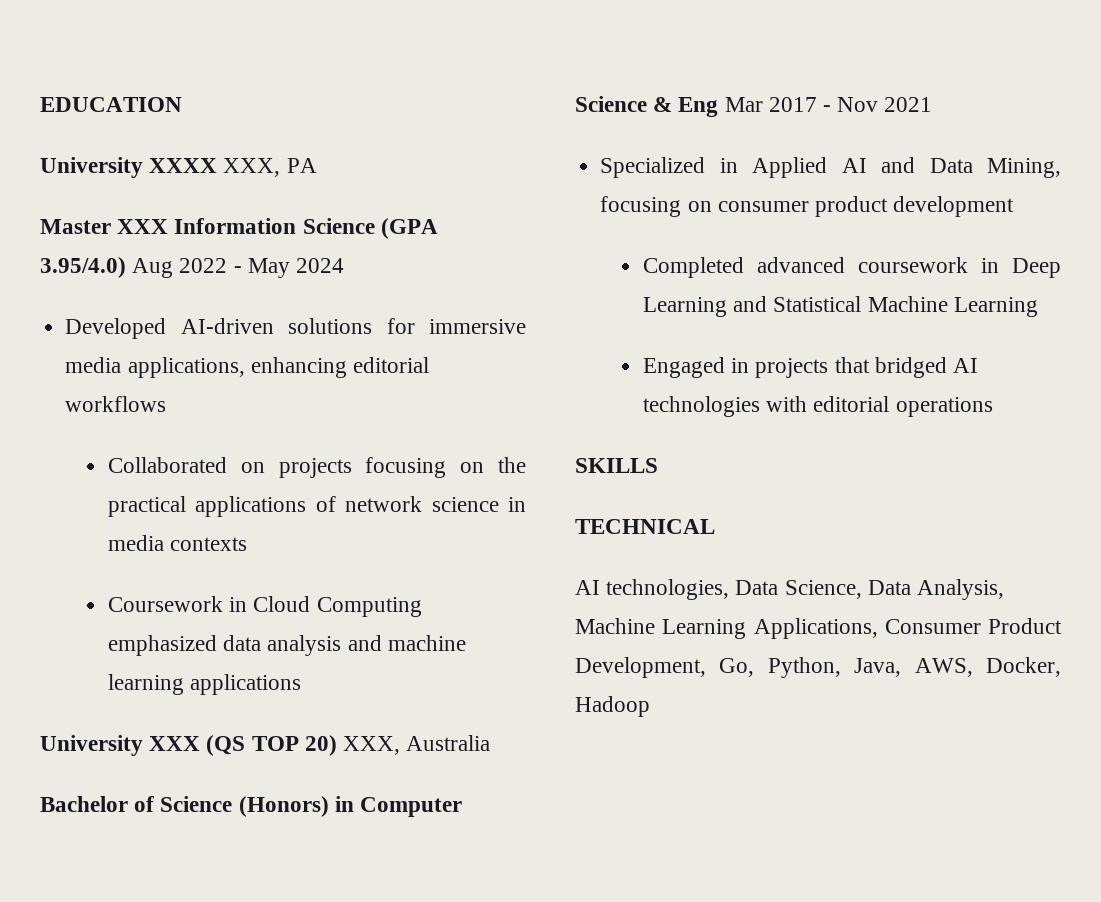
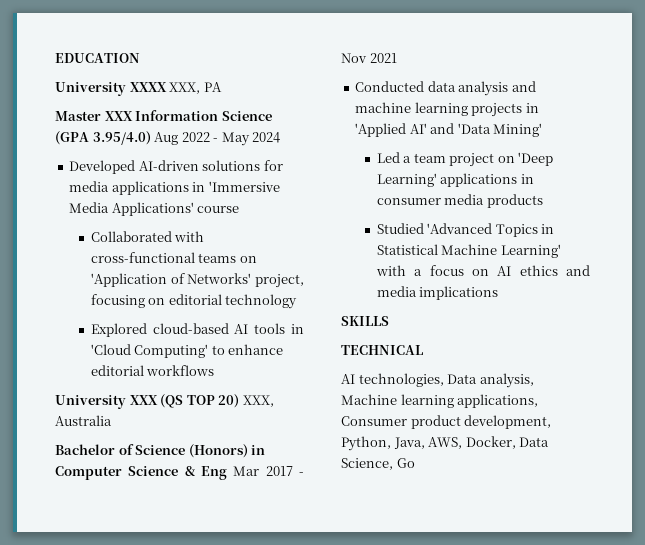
- Developed AI-driven solutions for immersive media applications, enhancing editorial workflows
- Collaborated on projects focusing on the practical applications of network science in media contexts
- Coursework in Cloud Computing emphasized data analysis and machine learning applications
+ Developed AI-driven solutions for media applications in 'Immersive Media Applications' course
+ Collaborated with cross-functional teams on 'Application of Networks' project, focusing on editorial technology
+ Explored cloud-based AI tools in 'Cloud Computing' to enhance editorial workflows
- Specialized in Applied AI and Data Mining, focusing on consumer product development
- Completed advanced coursework in Deep Learning and Statistical Machine Learning
- Engaged in projects that bridged AI technologies with editorial operations
+ Conducted data analysis and machine learning projects in 'Applied AI' and 'Data Mining'
+ Led a team project on 'Deep Learning' applications in consumer media products
+ Studied 'Advanced Topics in Statistical Machine Learning' with a focus on AI ethics and media implications
- AI technologies, Data Science, Data Analysis, Machine Learning Applications, Consumer Product Development, Go, Python, Java, AWS, Docker, Hadoop
+ AI technologies, Data analysis, Machine learning applications, Consumer product development, Python, Java, AWS, Docker, Data Science, Go

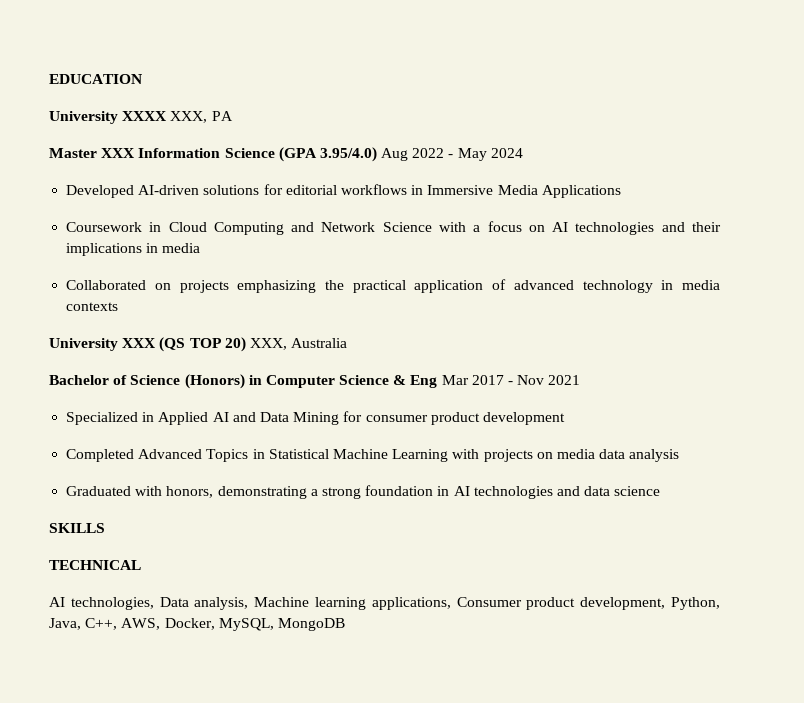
- Developed AI-driven solutions for media applications in 'Immersive Media Applications' course
- Collaborated with cross-functional teams on 'Application of Networks' project, focusing on editorial technology
- Explored cloud-based AI tools in 'Cloud Computing' to enhance editorial workflows
+ Developed AI-driven solutions for editorial workflows in Immersive Media Applications
+ Coursework in Cloud Computing and Network Science with a focus on AI technologies and their implications in media
+ Collaborated on projects emphasizing the practical application of advanced technology in media contexts
- Conducted data analysis and machine learning projects in 'Applied AI' and 'Data Mining'
- Led a team project on 'Deep Learning' applications in consumer media products
- Studied 'Advanced Topics in Statistical Machine Learning' with a focus on AI ethics and media implications
+ Specialized in Applied AI and Data Mining for consumer product development
+ Completed Advanced Topics in Statistical Machine Learning with projects on media data analysis
+ Graduated with honors, demonstrating a strong foundation in AI technologies and data science
- AI technologies, Data analysis, Machine learning applications, Consumer product development, Python, Java, AWS, Docker, Data Science, Go
+ AI technologies, Data analysis, Machine learning applications, Consumer product development, Python, Java, C++, AWS, Docker, MySQL, MongoDB

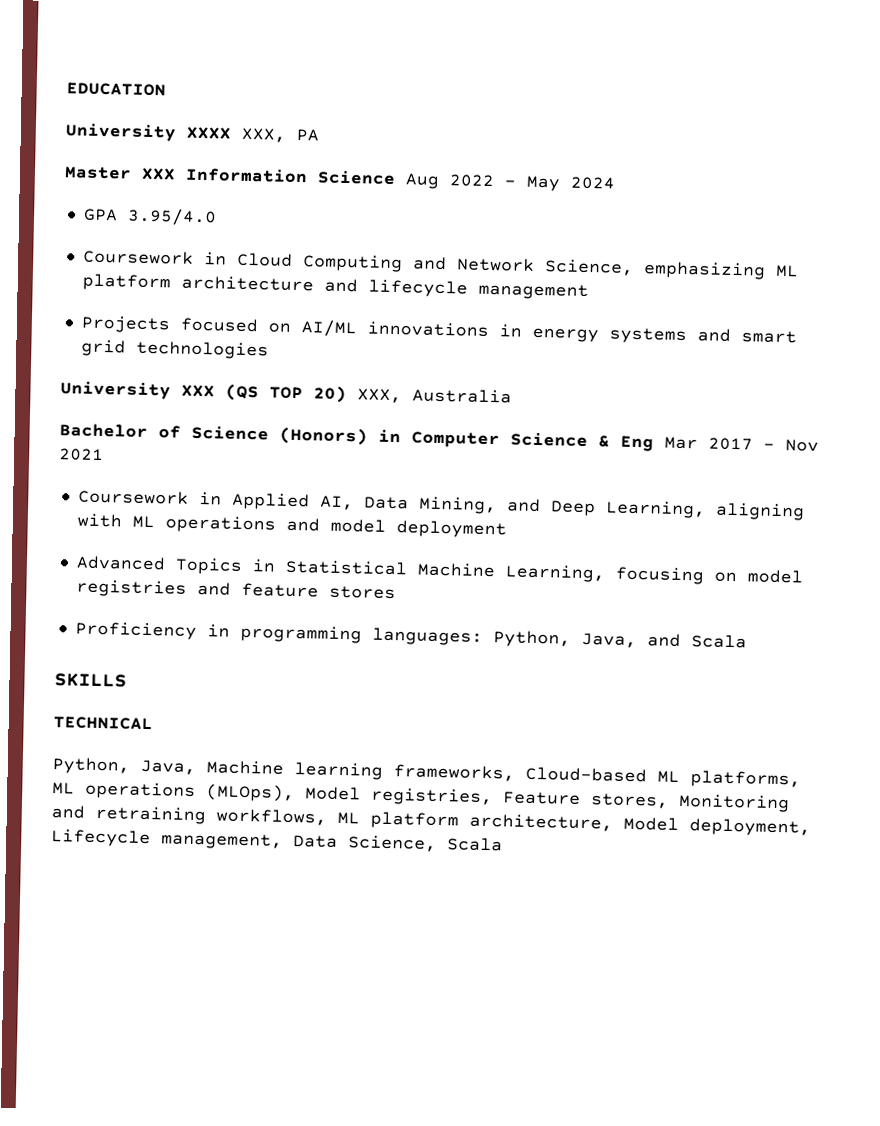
- Master XXX Information Science (GPA 3.95/4.0) Aug 2022 - May 2024
+ Master XXX Information Science Aug 2022 - May 2024
- Developed AI-driven solutions for editorial workflows in Immersive Media Applications
+ GPA 3.95/4.0
- Coursework in Cloud Computing and Network Science with a focus on AI technologies and their implications in media
- Collaborated on projects emphasizing the practical application of advanced technology in media contexts
+ Coursework in Cloud Computing and Network Science, emphasizing ML platform architecture and lifecycle management
+ Projects focused on AI/ML innovations in energy systems and smart grid technologies
- Specialized in Applied AI and Data Mining for consumer product development
- Completed Advanced Topics in Statistical Machine Learning with projects on media data analysis
- Graduated with honors, demonstrating a strong foundation in AI technologies and data science
+ Coursework in Applied AI, Data Mining, and Deep Learning, aligning with ML operations and model deployment
+ Advanced Topics in Statistical Machine Learning, focusing on model registries and feature stores
+ Proficiency in programming languages: Python, Java, and Scala
  SKILLS
  TECHNICAL
- AI technologies, Data analysis, Machine learning applications, Consumer product development, Python, Java, C++, AWS, Docker, MySQL, MongoDB
+ Python, Java, Machine learning frameworks, Cloud-based ML platforms, ML operations (MLOps), Model registries, Feature stores, Monitoring and retraining workflows, ML platform architecture, Model deployment, Lifecycle management, Data Science, Scala

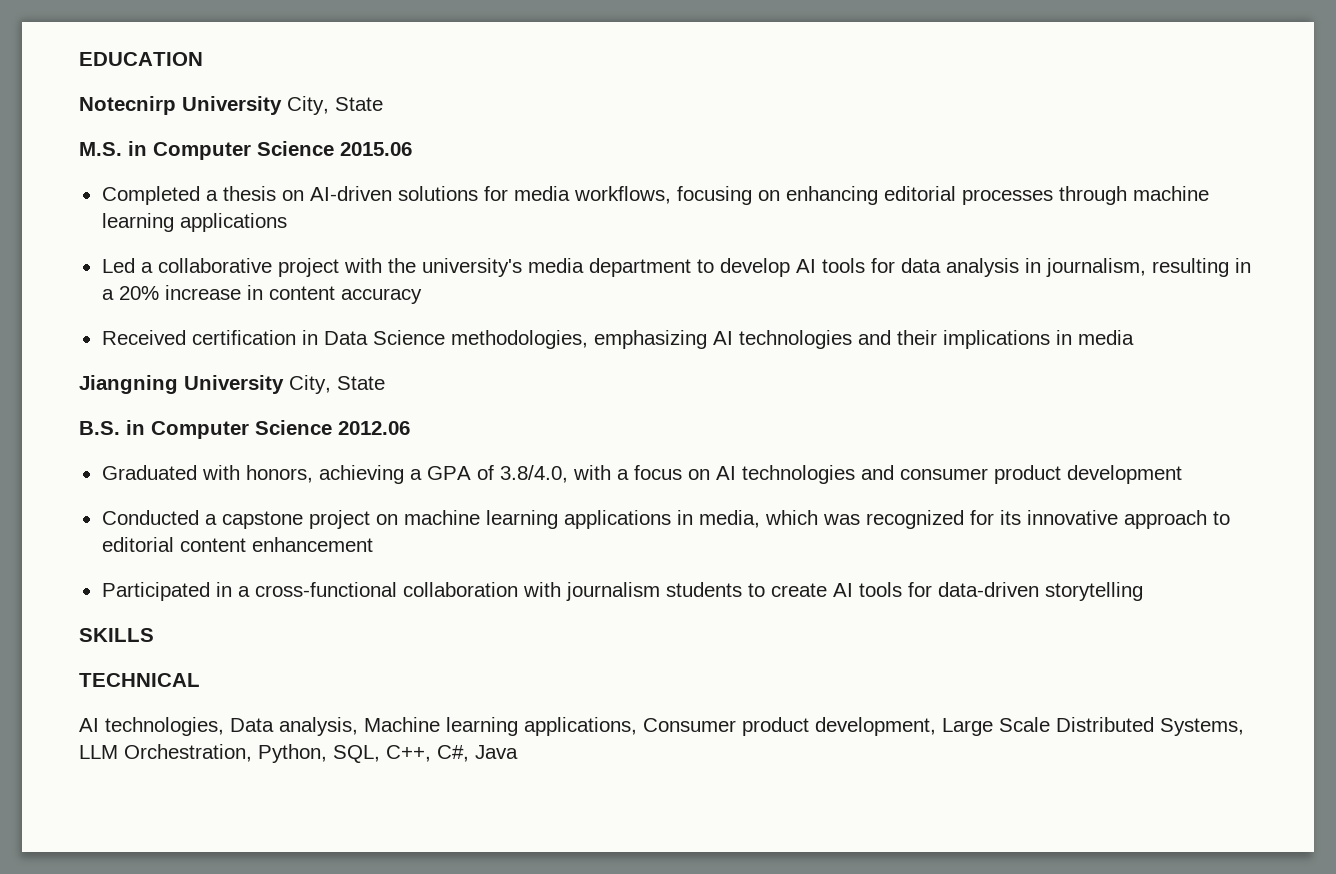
- University XXXX XXX, PA
- Master XXX Information Science Aug 2022 - May 2024
- GPA 3.95/4.0
- Coursework in Cloud Computing and Network Science, emphasizing ML platform architecture and lifecycle management
- Projects focused on AI/ML innovations in energy systems and smart grid technologies
- University XXX (QS TOP 20) XXX, Australia
- Bachelor of Science (Honors) in Computer Science & Eng Mar 2017 - Nov 2021
- Coursework in Applied AI, Data Mining, and Deep Learning, aligning with ML operations and model deployment
- Advanced Topics in Statistical Machine Learning, focusing on model registries and feature stores
- Proficiency in programming languages: Python, Java, and Scala
+ Notecnirp University City, State
+ M.S. in Computer Science 2015.06
+ Completed a thesis on AI-driven solutions for media workflows, focusing on enhancing editorial processes through machine learning applications
+ Led a collaborative project with the university's media department to develop AI tools for data analysis in journalism, resulting in a 20% increase in content accuracy
+ Received certification in Data Science methodologies, emphasizing AI technologies and their implications in media
+ Jiangning University City, State
+ B.S. in Computer Science 2012.06
+ Graduated with honors, achieving a GPA of 3.8/4.0, with a focus on AI technologies and consumer product development
+ Conducted a capstone project on machine learning applications in media, which was recognized for its innovative approach to editorial content enhancement
+ Participated in a cross-functional collaboration with journalism students to create AI tools for data-driven storytelling
  SKILLS
  TECHNICAL
- Python, Java, Machine learning frameworks, Cloud-based ML platforms, ML operations (MLOps), Model registries, Feature stores, Monitoring and retraining workflows, ML platform architecture, Model deployment, Lifecycle management, Data Science, Scala
+ AI technologies, Data analysis, Machine learning applications, Consumer product development, Large Scale Distributed Systems, LLM Orchestration, Python, SQL, C++, C#, Java

